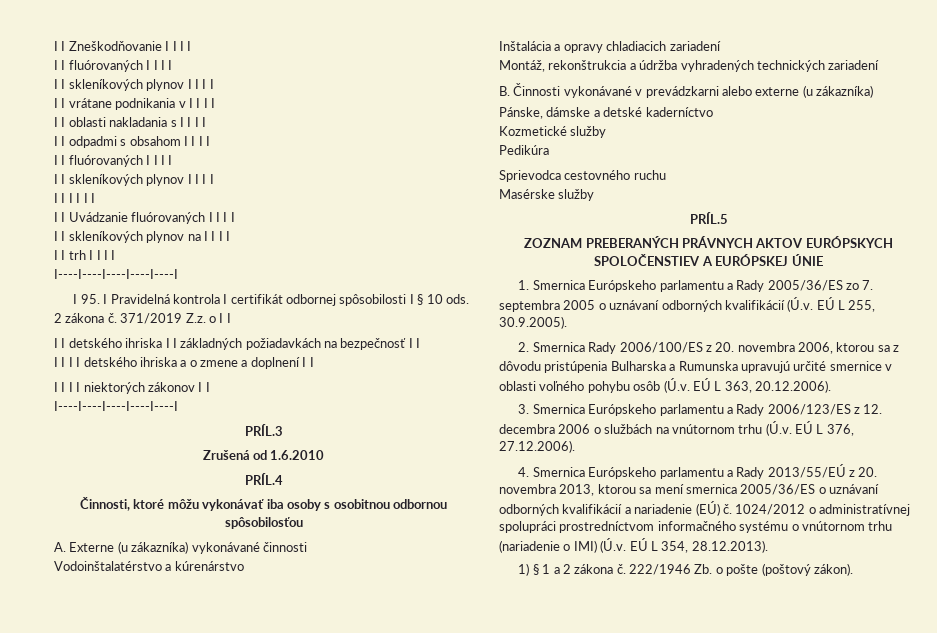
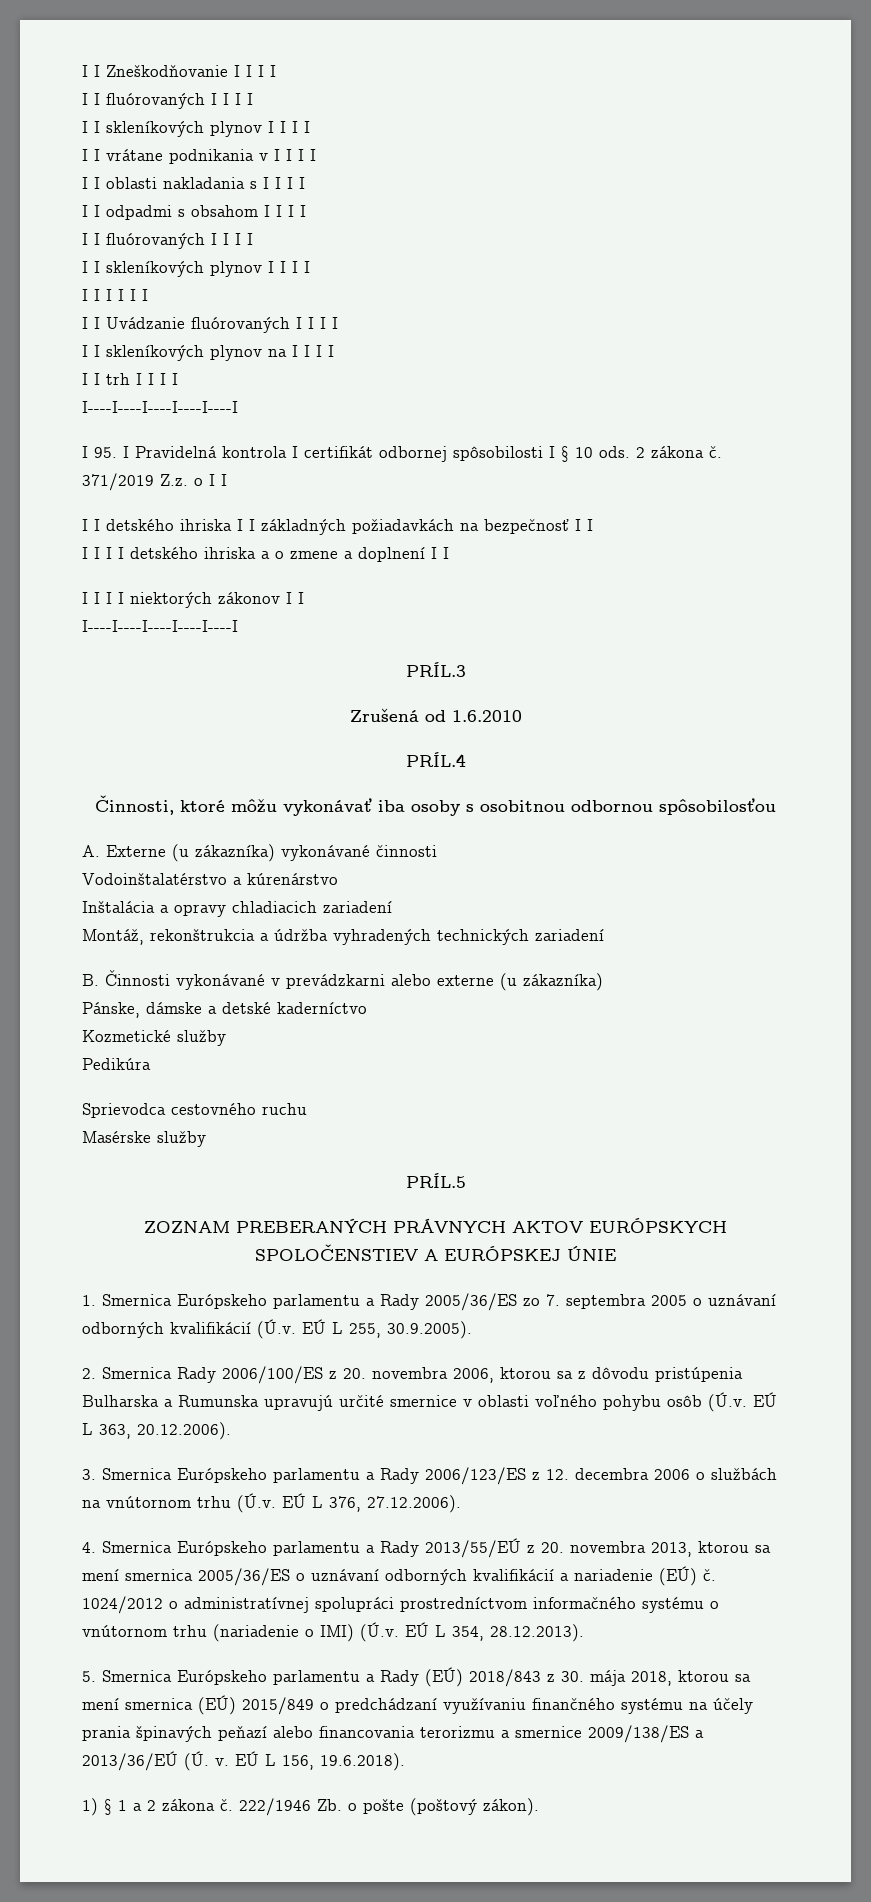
+ 5. Smernica Európskeho parlamentu a Rady (EÚ) 2018/843 z 30. mája 2018, ktorou sa mení smernica (EÚ) 2015/849 o predchádzaní využívaniu finančného systému na účely prania špinavých peňazí alebo financovania terorizmu a smernice 2009/138/ES a 2013/36/EÚ (Ú. v. EÚ L 156, 19.6.2018).

